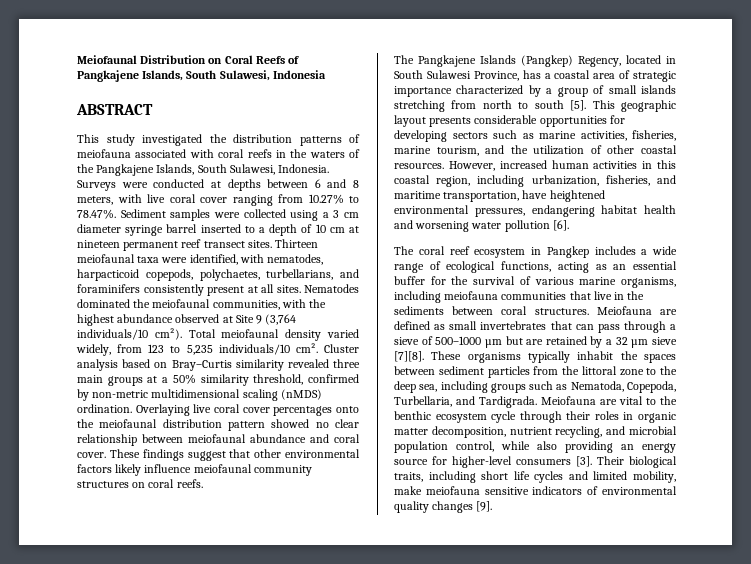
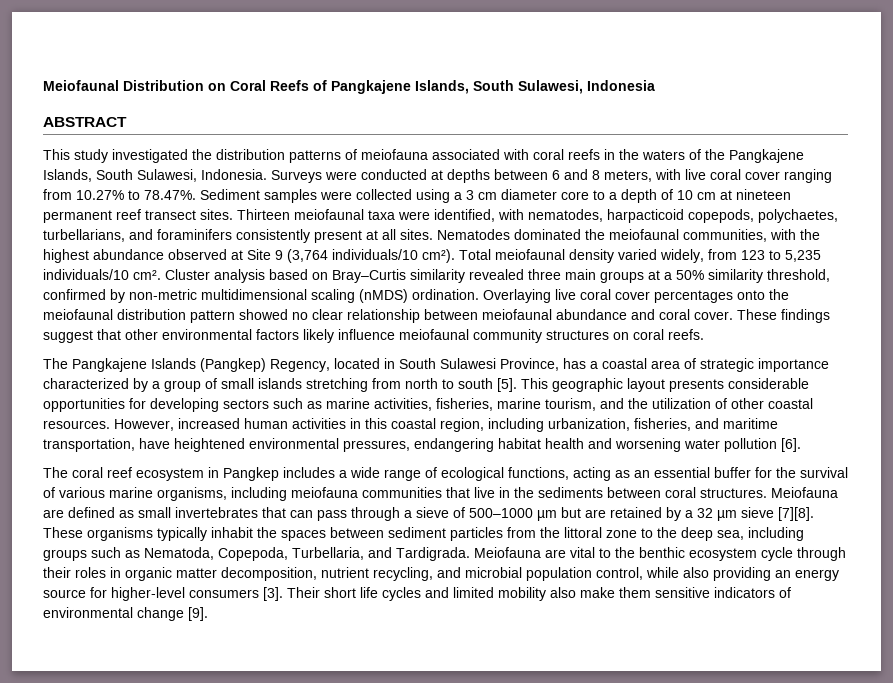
- Surveys were conducted at depths between 6 and 8 meters, with live coral cover ranging from 10.27% to 78.47%. Sediment samples were collected using a 3 cm diameter syringe barrel inserted to a depth of 10 cm at nineteen permanent reef transect sites.
+ Surveys were conducted at depths between 6 and 8 meters, with live coral cover ranging from 10.27% to 78.47%. Sediment samples were collected using a 3 cm diameter core to a depth of 10 cm at nineteen permanent reef transect sites.
- Their biological traits, including short life cycles and limited mobility, make meiofauna sensitive indicators of environmental quality changes [9].
+ Their short life cycles and limited mobility also make them sensitive indicators of environmental change [9].

